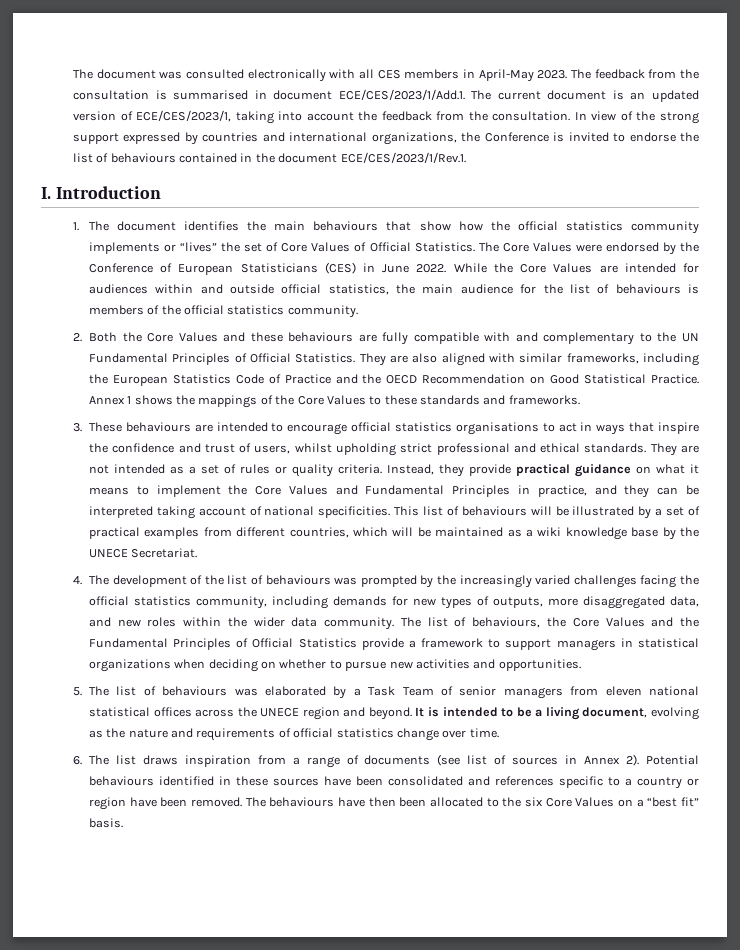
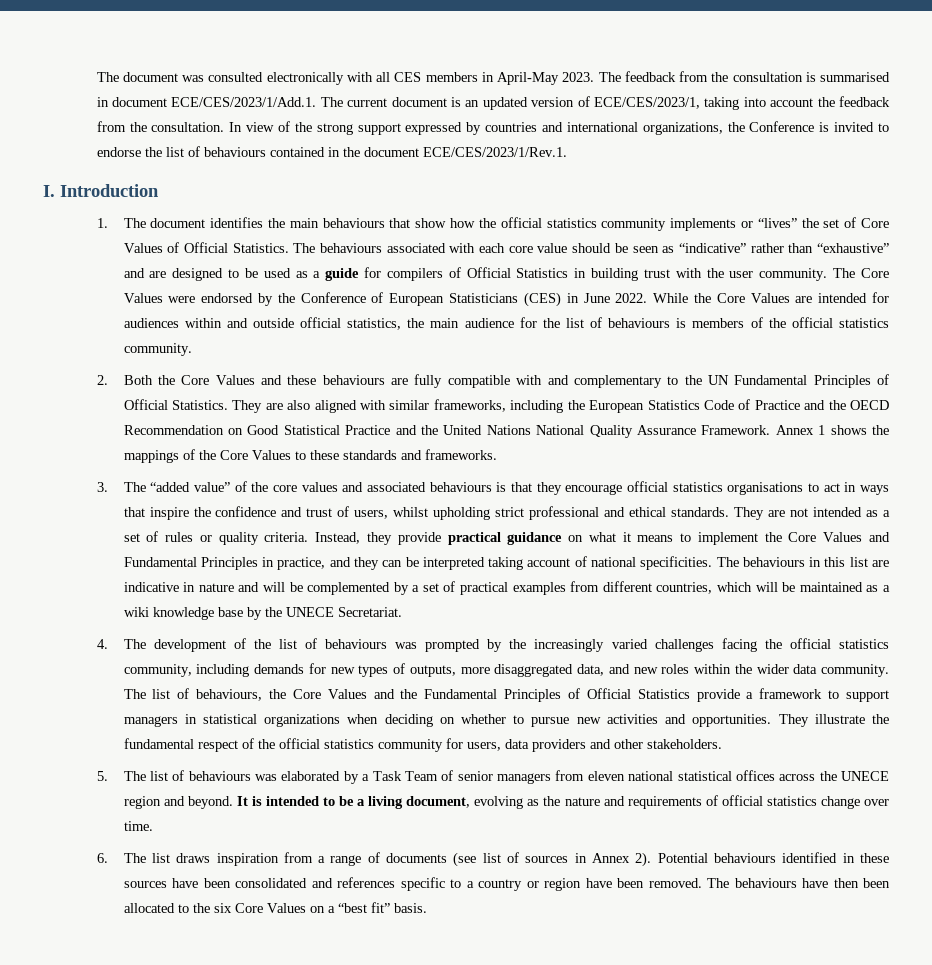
- The Core Values were endorsed by the Conference of European Statisticians (CES) in June 2022.
+ The behaviours associated with each core value should be seen as “indicative” rather than “exhaustive” and are designed to be used as a guide for compilers of Official Statistics in building trust with the user community. The Core Values were endorsed by the Conference of European Statisticians (CES) in June 2022.
- They are also aligned with similar frameworks, including the European Statistics Code of Practice and the OECD Recommendation on Good Statistical Practice.
+ They are also aligned with similar frameworks, including the European Statistics Code of Practice and the OECD Recommendation on Good Statistical Practice and the United Nations National Quality Assurance Framework.
- 3. These behaviours are intended to encourage official statistics organisations to act in ways that inspire the confidence and trust of users, whilst upholding strict professional and ethical standards.
+ 3. The “added value” of the core values and associated behaviours is that they encourage official statistics organisations to act in ways that inspire the confidence and trust of users, whilst upholding strict professional and ethical standards.
- This list of behaviours will be illustrated by a set of practical examples from different countries, which will be maintained as a wiki knowledge base by the UNECE Secretariat.
+ The behaviours in this list are indicative in nature and will be complemented by a set of practical examples from different countries, which will be maintained as a wiki knowledge base by the UNECE Secretariat.
+ They illustrate the fundamental respect of the official statistics community for users, data providers and other stakeholders.

